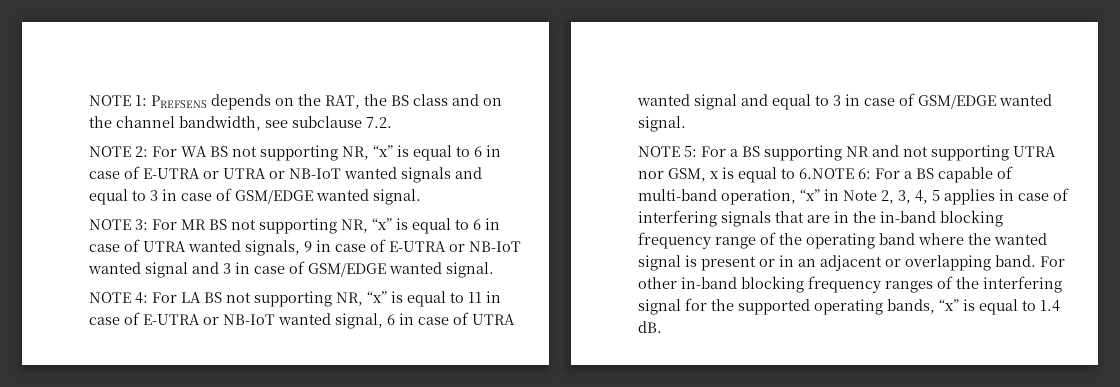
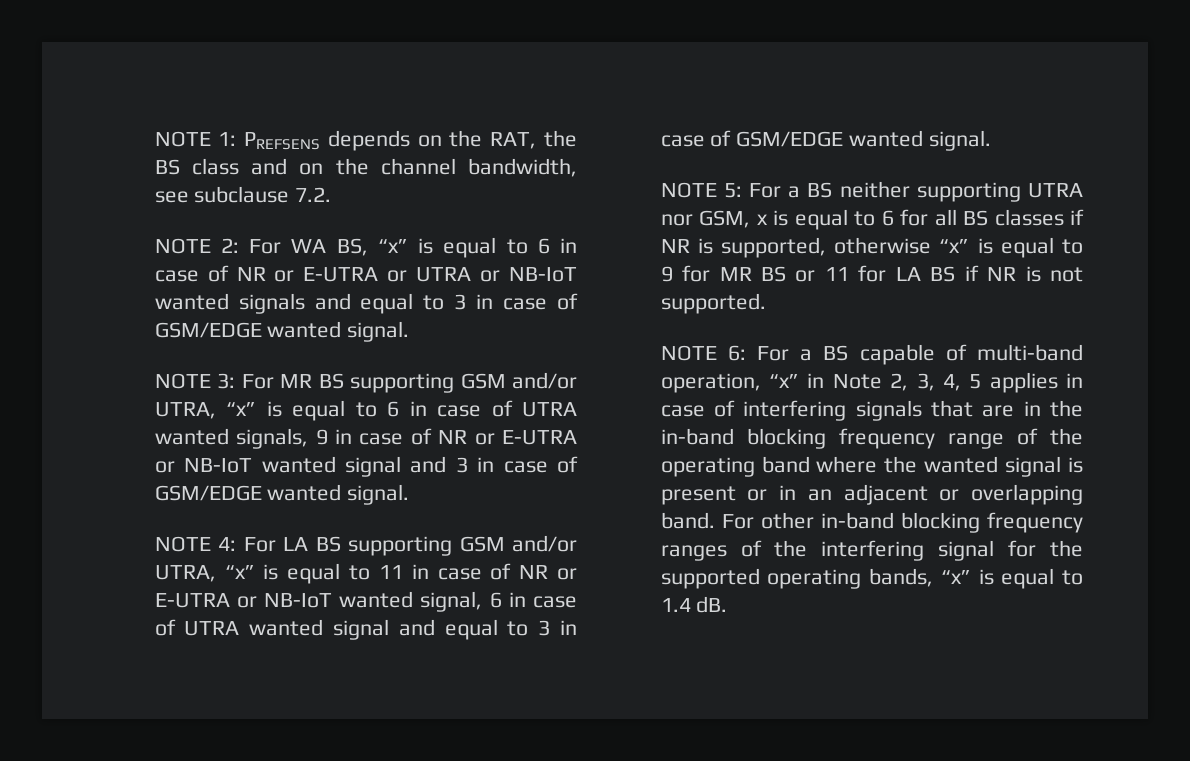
- NOTE 2: For WA BS not supporting NR, “x” is equal to 6 in case of E-UTRA or UTRA or NB-IoT wanted signals and equal to 3 in case of GSM/EDGE wanted signal.
+ NOTE 2: For WA BS, “x” is equal to 6 in case of NR or E-UTRA or UTRA or NB-IoT wanted signals and equal to 3 in case of GSM/EDGE wanted signal.
- NOTE 3: For MR BS not supporting NR, “x” is equal to 6 in case of UTRA wanted signals, 9 in case of E-UTRA or NB-IoT wanted signal and 3 in case of GSM/EDGE wanted signal.
+ NOTE 3: For MR BS supporting GSM and/or UTRA, “x” is equal to 6 in case of UTRA wanted signals, 9 in case of NR or E-UTRA or NB-IoT wanted signal and 3 in case of GSM/EDGE wanted signal.
- NOTE 4: For LA BS not supporting NR, “x” is equal to 11 in case of E-UTRA or NB-IoT wanted signal, 6 in case of UTRA wanted signal and equal to 3 in case of GSM/EDGE wanted signal.
+ NOTE 4: For LA BS supporting GSM and/or UTRA, “x” is equal to 11 in case of NR or E-UTRA or NB-IoT wanted signal, 6 in case of UTRA wanted signal and equal to 3 in case of GSM/EDGE wanted signal.
- NOTE 5: For a BS supporting NR and not supporting UTRA nor GSM, x is equal to 6.NOTE 6: For a BS capable of multi-band operation, “x” in Note 2, 3, 4, 5 applies in case of interfering signals that are in the in-band blocking frequency range of the operating band where the wanted signal is present or in an adjacent or overlapping band.
+ NOTE 5: For a BS neither supporting UTRA nor GSM, x is equal to 6 for all BS classes if NR is supported, otherwise “x” is equal to 9 for MR BS or 11 for LA BS if NR is not supported.
+ NOTE 6: For a BS capable of multi-band operation, “x” in Note 2, 3, 4, 5 applies in case of interfering signals that are in the in-band blocking frequency range of the operating band where the wanted signal is present or in an adjacent or overlapping band.

